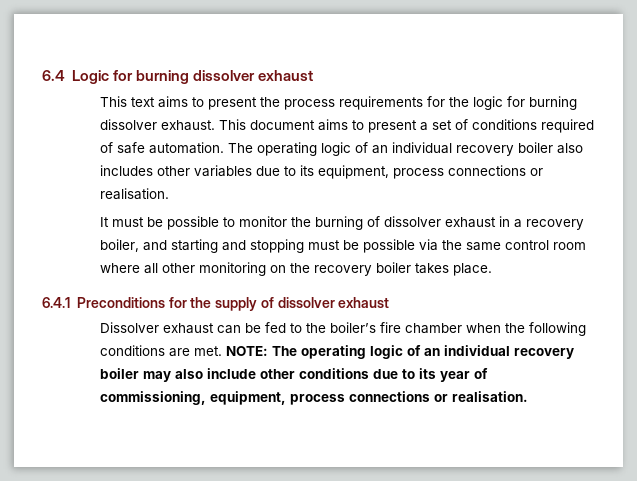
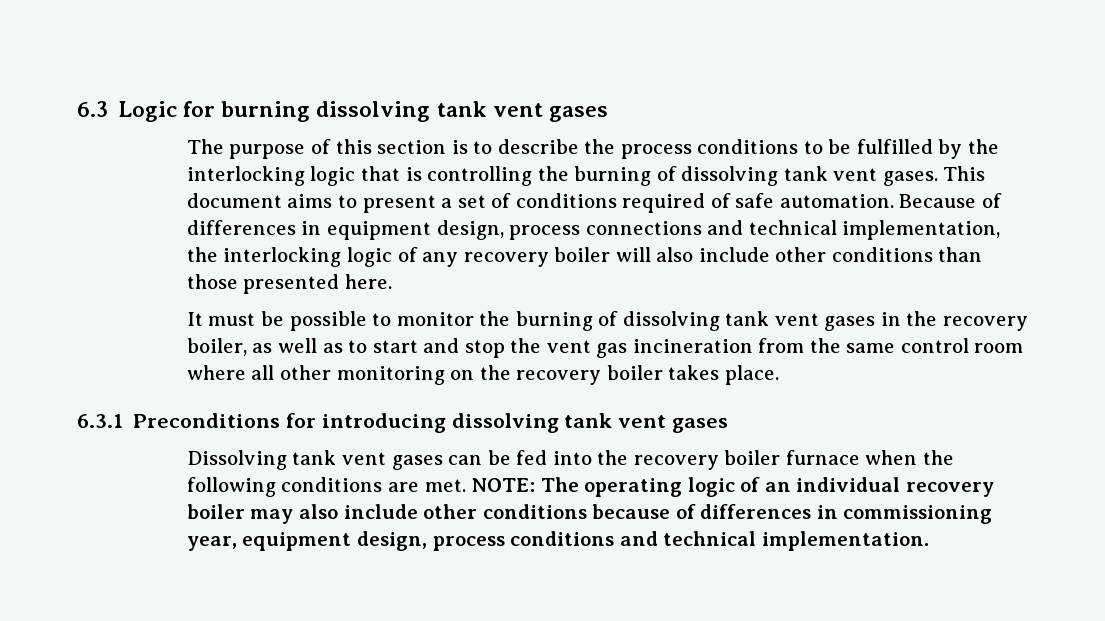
- 6.4 Logic for burning dissolver exhaust
- This text aims to present the process requirements for the logic for burning dissolver exhaust.
+ 6.3 Logic for burning dissolving tank vent gases
+ The purpose of this section is to describe the process conditions to be fulfilled by the interlocking logic that is controlling the burning of dissolving tank vent gases.
- The operating logic of an individual recovery boiler also includes other variables due to its equipment, process connections or realisation.
+ Because of differences in equipment design, process connections and technical implementation, the interlocking logic of any recovery boiler will also include other conditions than those presented here.
- It must be possible to monitor the burning of dissolver exhaust in a recovery boiler, and starting and stopping must be possible via the same control room where all other monitoring on the recovery boiler takes place.
+ It must be possible to monitor the burning of dissolving tank vent gases in the recovery boiler, as well as to start and stop the vent gas incineration from the same control room where all other monitoring on the recovery boiler takes place.
- 6.4.1 Preconditions for the supply of dissolver exhaust
- Dissolver exhaust can be fed to the boiler’s fire chamber when the following conditions are met.
+ 6.3.1 Preconditions for introducing dissolving tank vent gases
+ Dissolving tank vent gases can be fed into the recovery boiler furnace when the following conditions are met.
- NOTE: The operating logic of an individual recovery boiler may also include other conditions due to its year of commissioning, equipment, process connections or realisation.
+ NOTE: The operating logic of an individual recovery boiler may also include other conditions because of differences in commissioning year, equipment design, process conditions and technical implementation.

